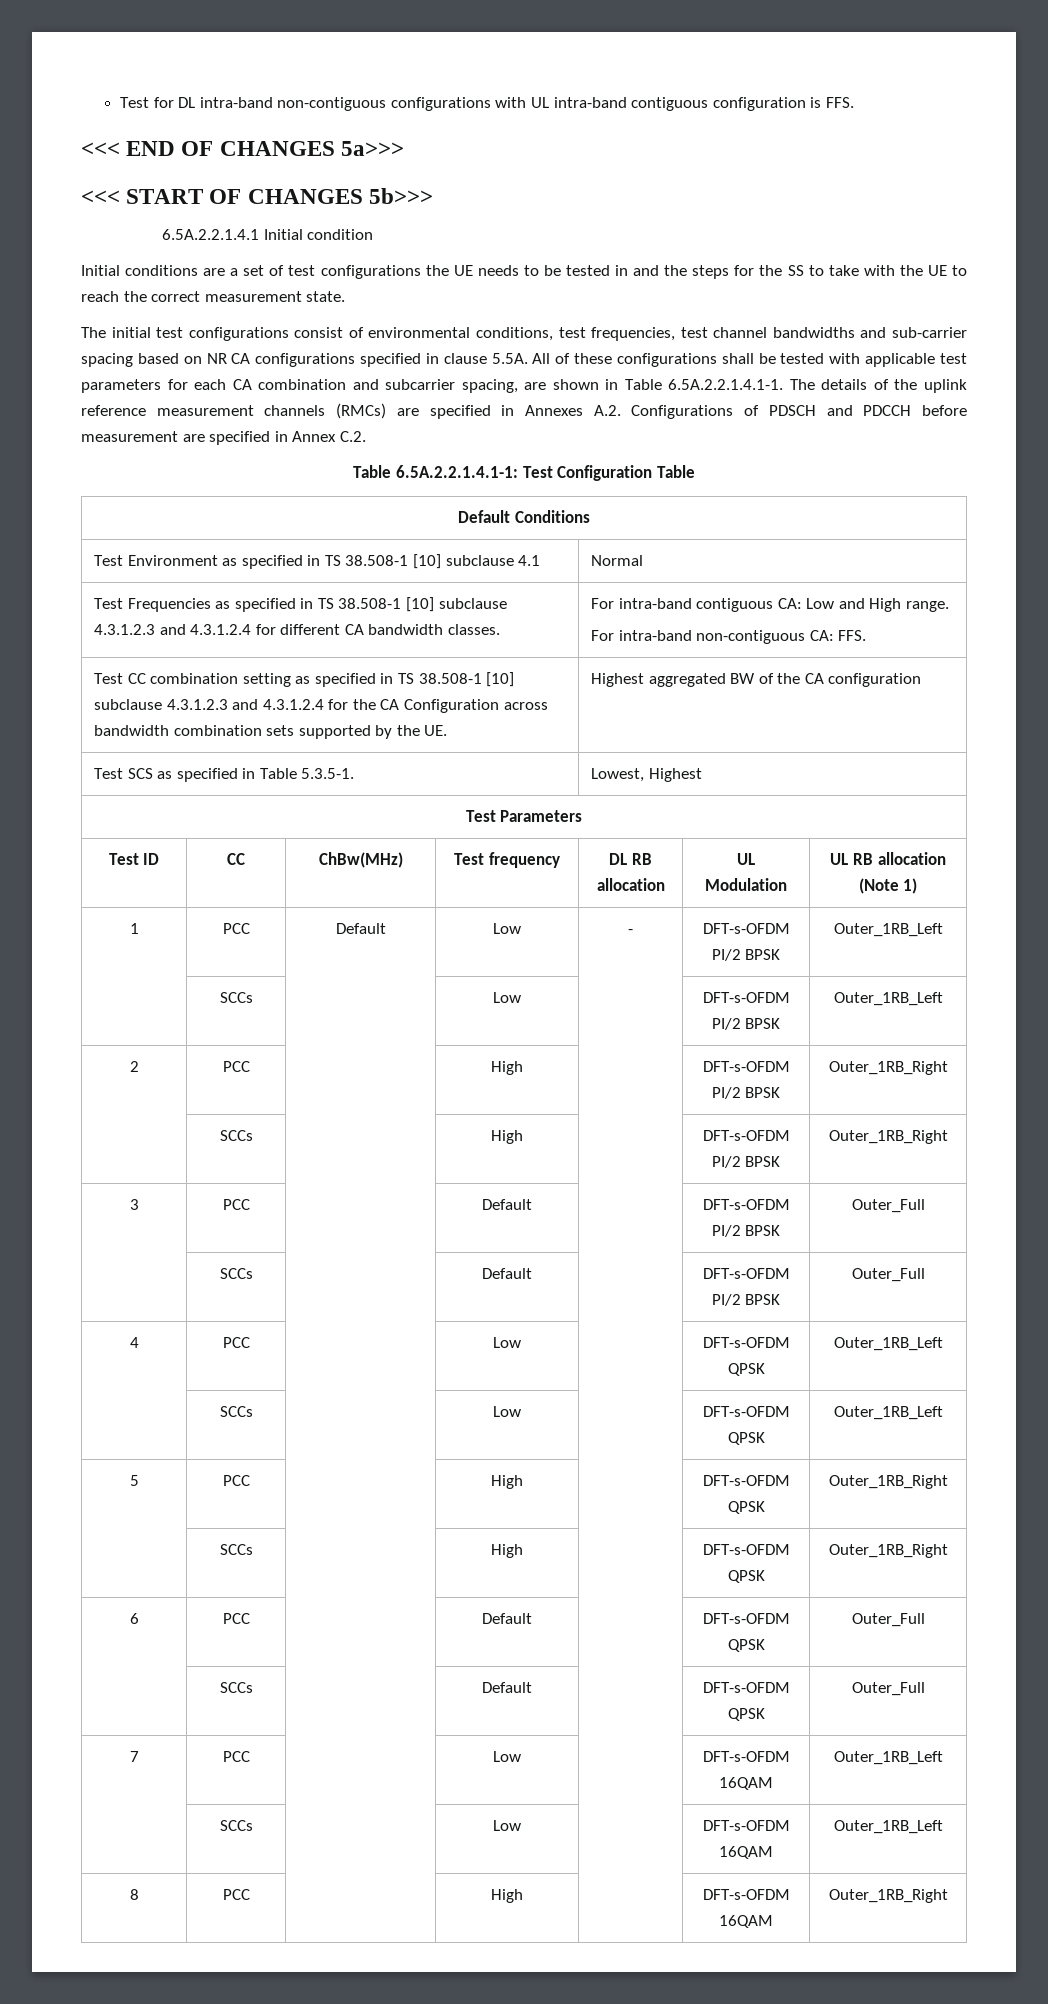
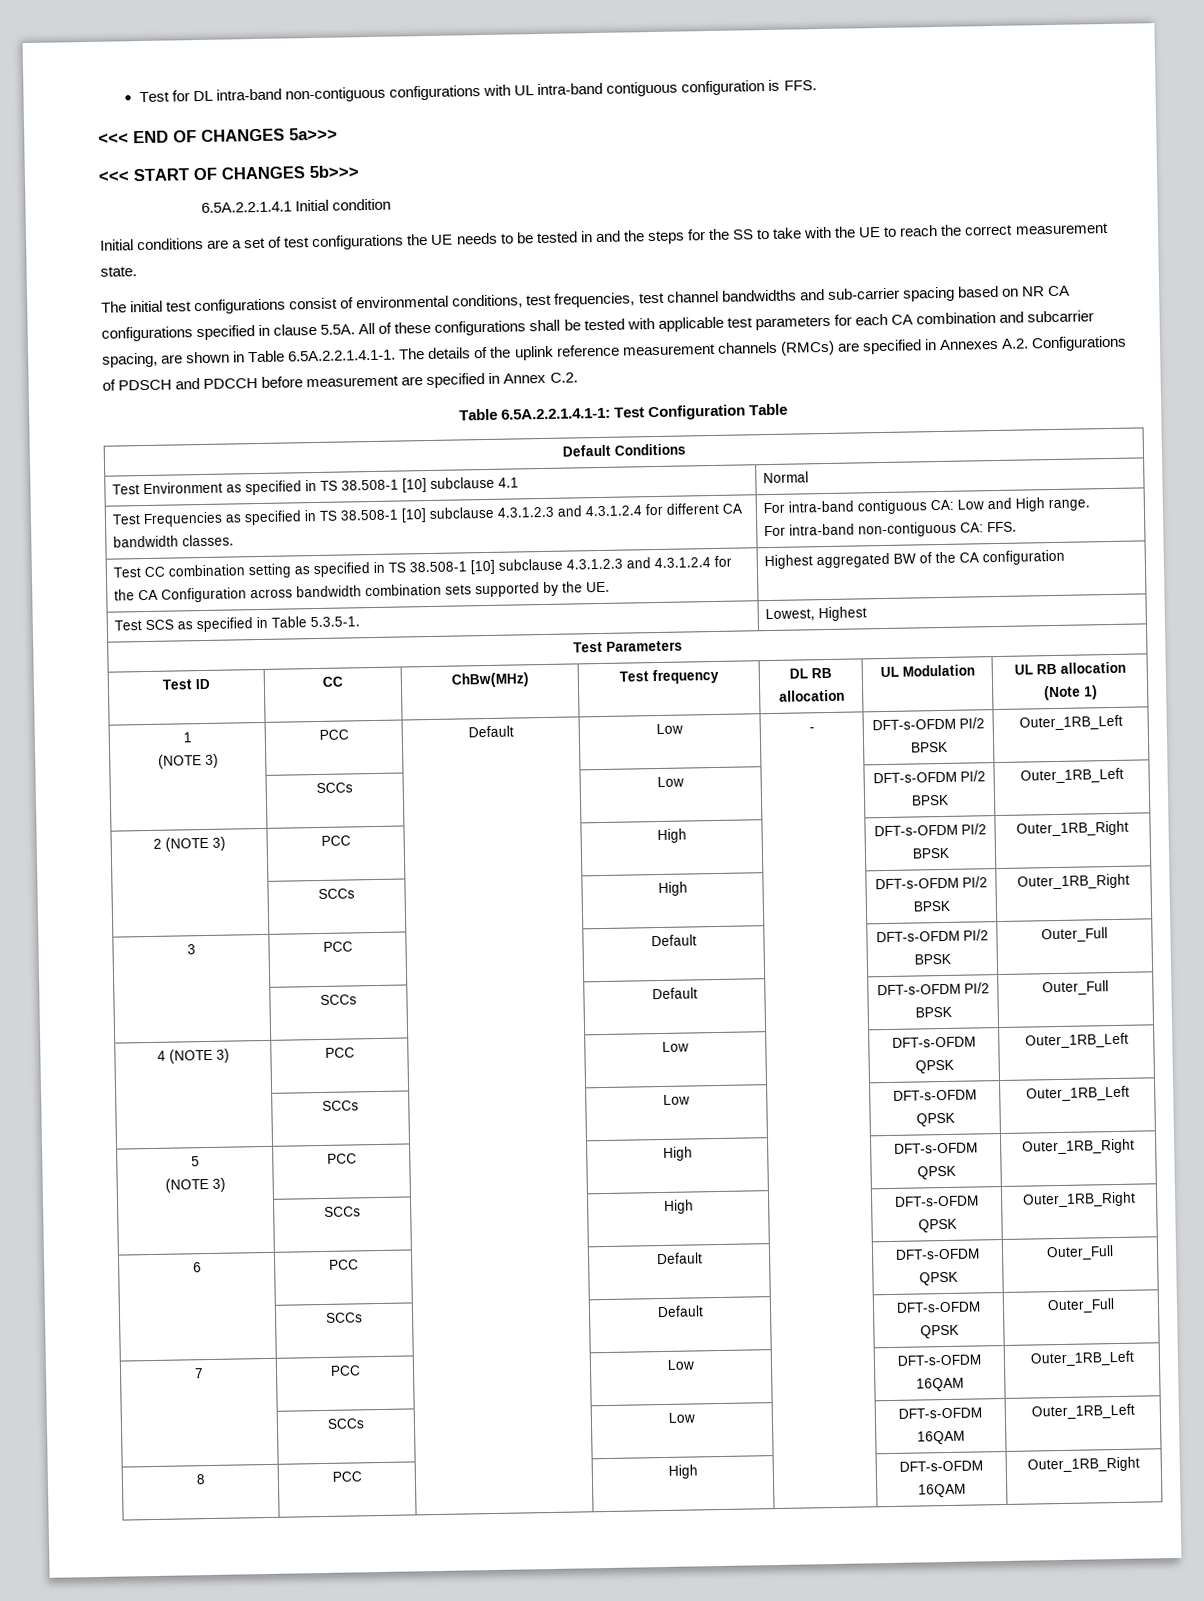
  Test ID | CC | ChBw(MHz) | Test frequency | DL RB allocation | UL Modulation | UL RB allocation (Note 1)
- 1 | PCC | Default | Low | - | DFT-s-OFDM PI/2 BPSK | Outer_1RB_Left
+ 1
+ (NOTE 3) | PCC | Default | Low | - | DFT-s-OFDM PI/2 BPSK | Outer_1RB_Left
- 2 | PCC | | High | | DFT-s-OFDM PI/2 BPSK | Outer_1RB_Right
+ 2 (NOTE 3) | PCC | | High | | DFT-s-OFDM PI/2 BPSK | Outer_1RB_Right
- 4 | PCC | | Low | | DFT-s-OFDM QPSK | Outer_1RB_Left
+ 4 (NOTE 3) | PCC | | Low | | DFT-s-OFDM QPSK | Outer_1RB_Left
- 5 | PCC | | High | | DFT-s-OFDM QPSK | Outer_1RB_Right
+ 5
+ (NOTE 3) | PCC | | High | | DFT-s-OFDM QPSK | Outer_1RB_Right

